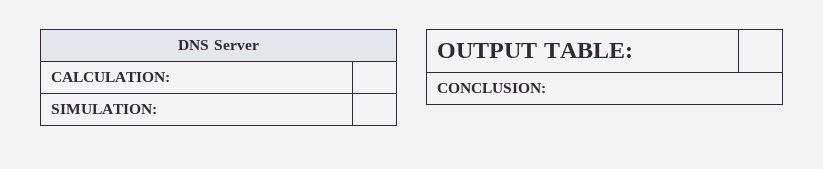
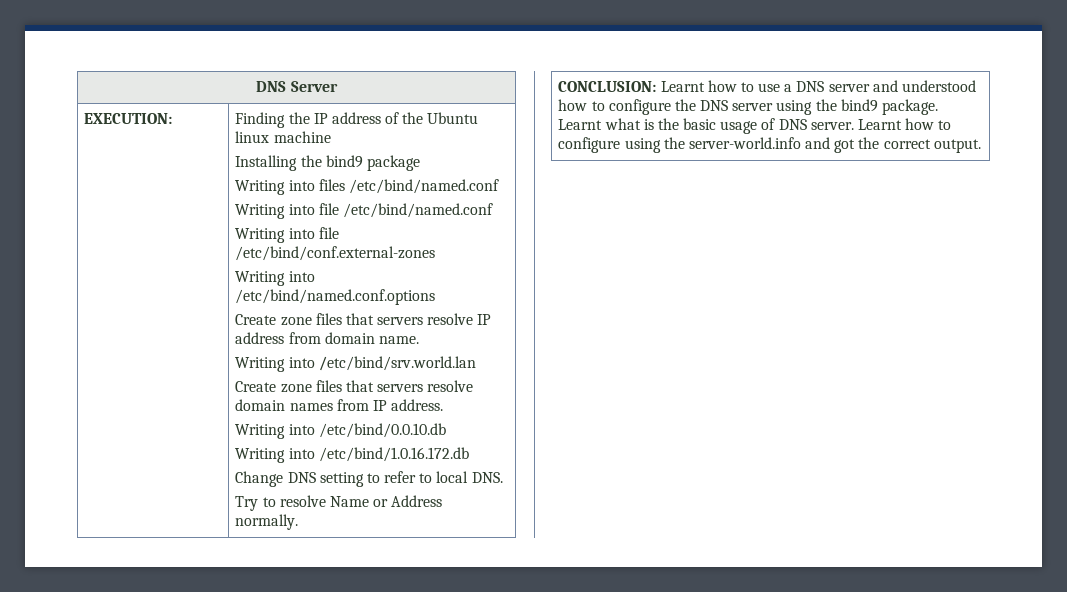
- CALCULATION: |
- SIMULATION: |
- OUTPUT TABLE: |
- CONCLUSION:
+ EXECUTION: | Finding the IP address of the Ubuntu linux machine
+ Installing the bind9 package
+ Writing into files /etc/bind/named.conf
+ Writing into file /etc/bind/named.conf
+ Writing into file /etc/bind/conf.external-zones
+ Writing into /etc/bind/named.conf.options
+ Create zone files that servers resolve IP address from domain name.
+ Writing into /etc/bind/srv.world.lan
+ Create zone files that servers resolve domain names from IP address.
+ Writing into /etc/bind/0.0.10.db
+ Writing into /etc/bind/1.0.16.172.db
+ Change DNS setting to refer to local DNS.
+ Try to resolve Name or Address normally.
+ CONCLUSION: Learnt how to use a DNS server and understood how to configure the DNS server using the bind9 package. Learnt what is the basic usage of DNS server. Learnt how to configure using the server-world.info and got the correct output.

